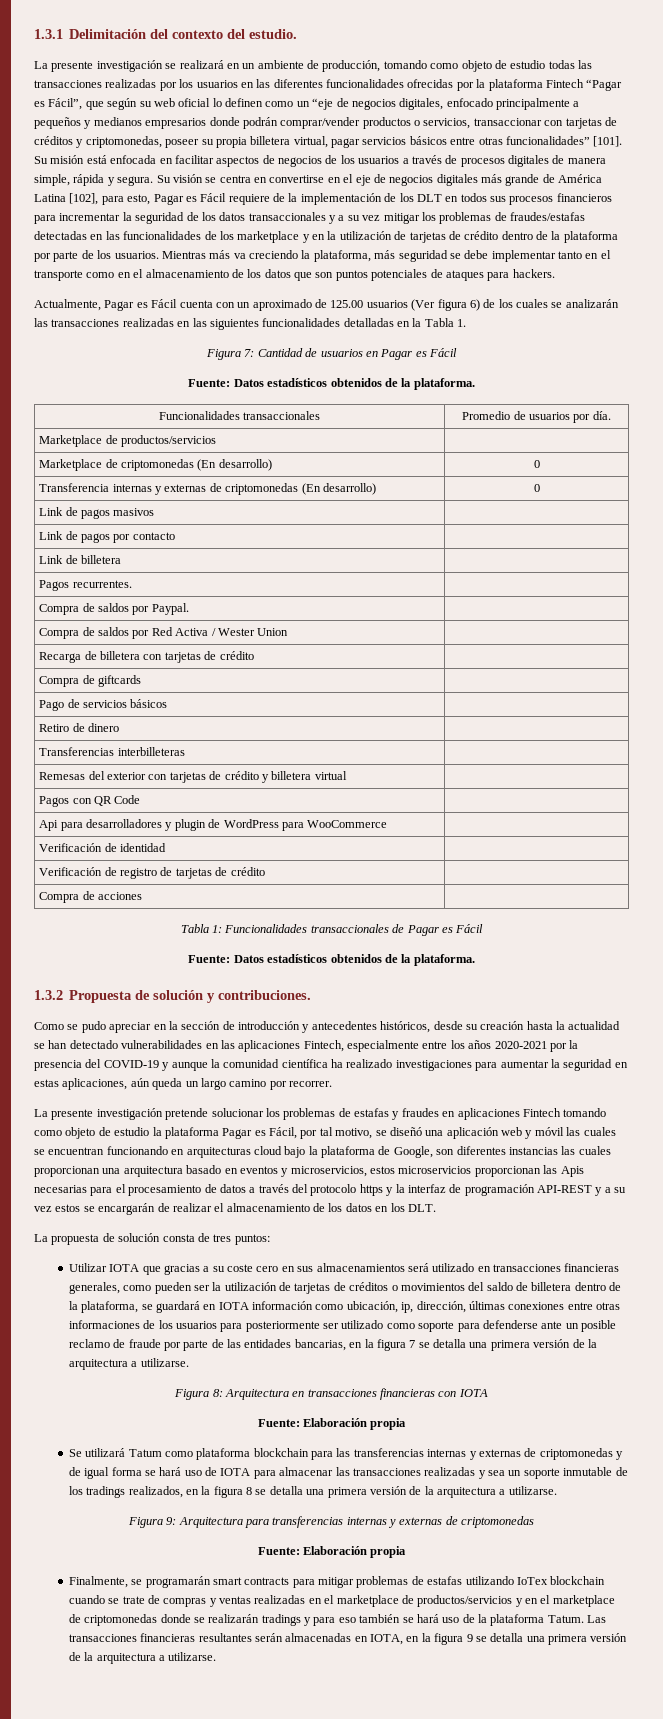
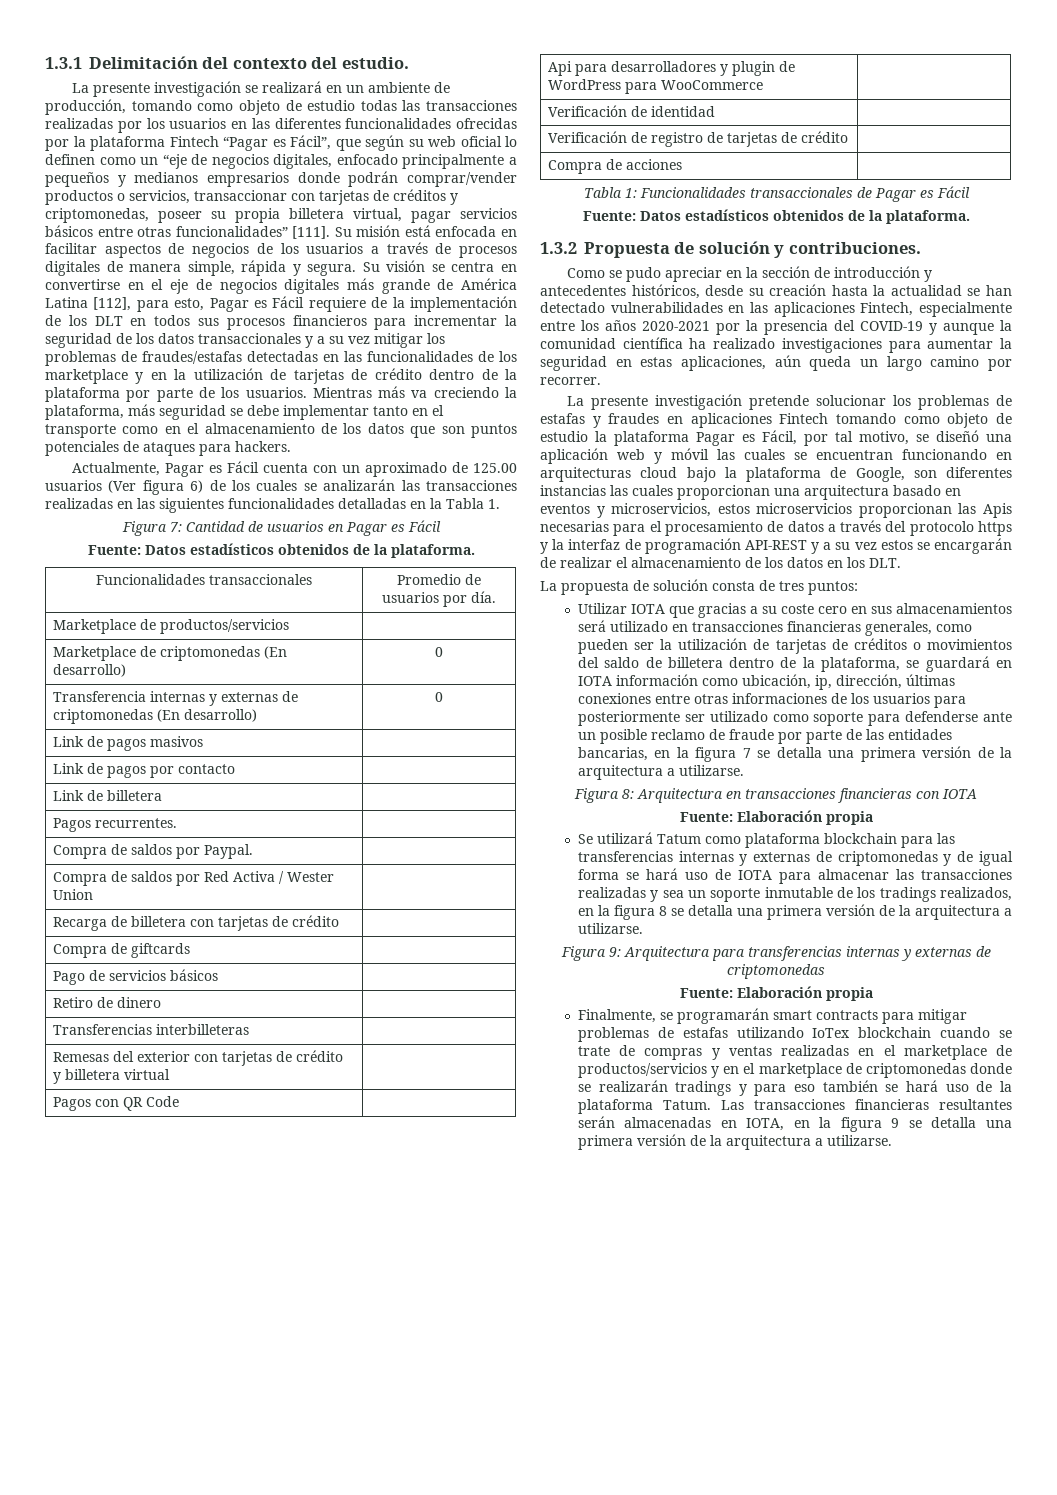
- La presente investigación se realizará en un ambiente de producción, tomando como objeto de estudio todas las transacciones realizadas por los usuarios en las diferentes funcionalidades ofrecidas por la plataforma Fintech “Pagar es Fácil”, que según su web oficial lo definen como un “eje de negocios digitales, enfocado principalmente a pequeños y medianos empresarios donde podrán comprar/vender productos o servicios, transaccionar con tarjetas de créditos y criptomonedas, poseer su propia billetera virtual, pagar servicios básicos entre otras funcionalidades” [101].
+ La presente investigación se realizará en un ambiente de producción, tomando como objeto de estudio todas las transacciones realizadas por los usuarios en las diferentes funcionalidades ofrecidas por la plataforma Fintech “Pagar es Fácil”, que según su web oficial lo definen como un “eje de negocios digitales, enfocado principalmente a pequeños y medianos empresarios donde podrán comprar/vender productos o servicios, transaccionar con tarjetas de créditos y criptomonedas, poseer su propia billetera virtual, pagar servicios básicos entre otras funcionalidades” [111].
- Su visión se centra en convertirse en el eje de negocios digitales más grande de América Latina [102], para esto, Pagar es Fácil requiere de la implementación de los DLT en todos sus procesos financieros para incrementar la seguridad de los datos transaccionales y a su vez mitigar los problemas de fraudes/estafas detectadas en las funcionalidades de los marketplace y en la utilización de tarjetas de crédito dentro de la plataforma por parte de los usuarios.
+ Su visión se centra en convertirse en el eje de negocios digitales más grande de América Latina [112], para esto, Pagar es Fácil requiere de la implementación de los DLT en todos sus procesos financieros para incrementar la seguridad de los datos transaccionales y a su vez mitigar los problemas de fraudes/estafas detectadas en las funcionalidades de los marketplace y en la utilización de tarjetas de crédito dentro de la plataforma por parte de los usuarios.

